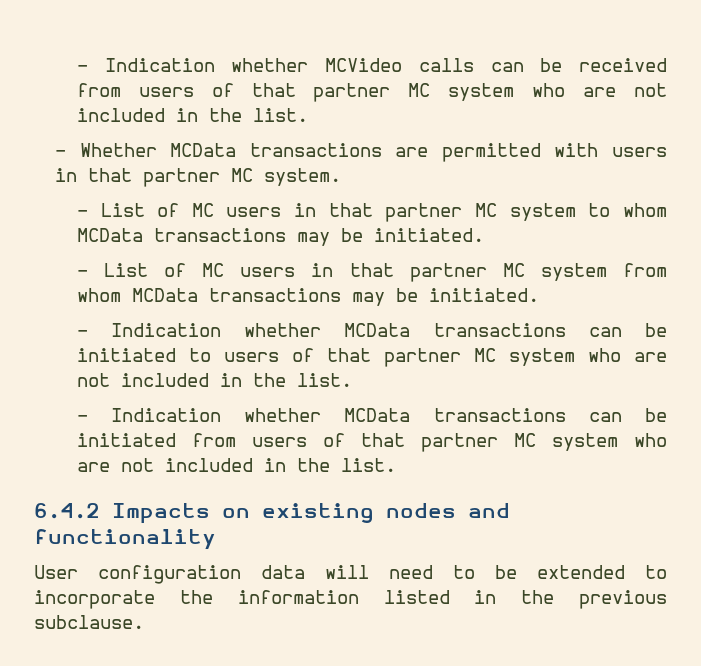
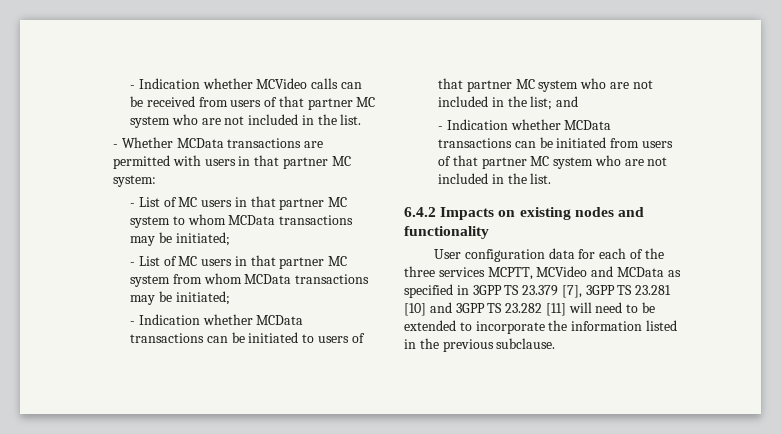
- - Whether MCData transactions are permitted with users in that partner MC system.
+ - Whether MCData transactions are permitted with users in that partner MC system:
- - List of MC users in that partner MC system to whom MCData transactions may be initiated.
+ - List of MC users in that partner MC system to whom MCData transactions may be initiated;
- - List of MC users in that partner MC system from whom MCData transactions may be initiated.
+ - List of MC users in that partner MC system from whom MCData transactions may be initiated;
- - Indication whether MCData transactions can be initiated to users of that partner MC system who are not included in the list.
+ - Indication whether MCData transactions can be initiated to users of that partner MC system who are not included in the list; and
- User configuration data will need to be extended to incorporate the information listed in the previous subclause.
+ User configuration data for each of the three services MCPTT, MCVideo and MCData as specified in 3GPP TS 23.379 [7], 3GPP TS 23.281 [10] and 3GPP TS 23.282 [11] will need to be extended to incorporate the information listed in the previous subclause.

